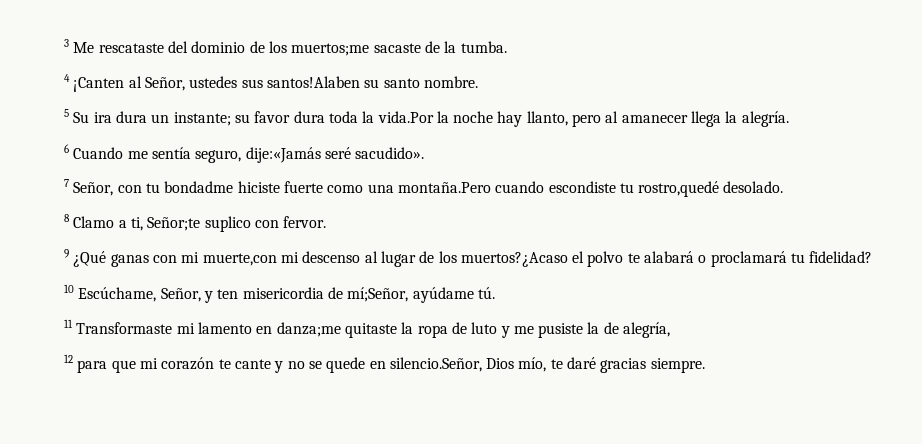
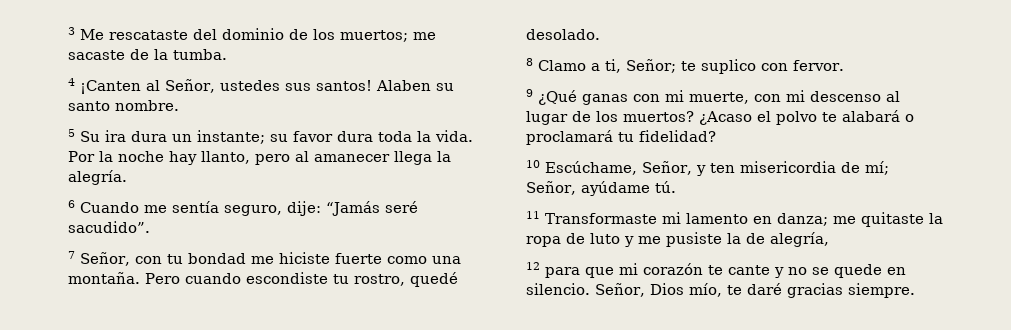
- 3 Me rescataste del dominio de los muertos;me sacaste de la tumba.
+ 3 Me rescataste del dominio de los muertos; me sacaste de la tumba.
- 4 ¡Canten al Señor, ustedes sus santos!Alaben su santo nombre.
+ 4 ¡Canten al Señor, ustedes sus santos! Alaben su santo nombre.
- 5 Su ira dura un instante; su favor dura toda la vida.Por la noche hay llanto, pero al amanecer llega la alegría.
+ 5 Su ira dura un instante; su favor dura toda la vida. Por la noche hay llanto, pero al amanecer llega la alegría.
- 6 Cuando me sentía seguro, dije:«Jamás seré sacudido».
+ 6 Cuando me sentía seguro, dije: “Jamás seré sacudido”.
- 7 Señor, con tu bondadme hiciste fuerte como una montaña.Pero cuando escondiste tu rostro,quedé desolado.
+ 7 Señor, con tu bondad me hiciste fuerte como una montaña. Pero cuando escondiste tu rostro, quedé desolado.
- 8 Clamo a ti, Señor;te suplico con fervor.
+ 8 Clamo a ti, Señor; te suplico con fervor.
- 9 ¿Qué ganas con mi muerte,con mi descenso al lugar de los muertos?¿Acaso el polvo te alabará o proclamará tu fidelidad?
+ 9 ¿Qué ganas con mi muerte, con mi descenso al lugar de los muertos? ¿Acaso el polvo te alabará o proclamará tu fidelidad?
- 10 Escúchame, Señor, y ten misericordia de mí;Señor, ayúdame tú.
+ 10 Escúchame, Señor, y ten misericordia de mí; Señor, ayúdame tú.
- 11 Transformaste mi lamento en danza;me quitaste la ropa de luto y me pusiste la de alegría,
+ 11 Transformaste mi lamento en danza; me quitaste la ropa de luto y me pusiste la de alegría,
- 12 para que mi corazón te cante y no se quede en silencio.Señor, Dios mío, te daré gracias siempre.
+ 12 para que mi corazón te cante y no se quede en silencio. Señor, Dios mío, te daré gracias siempre.

